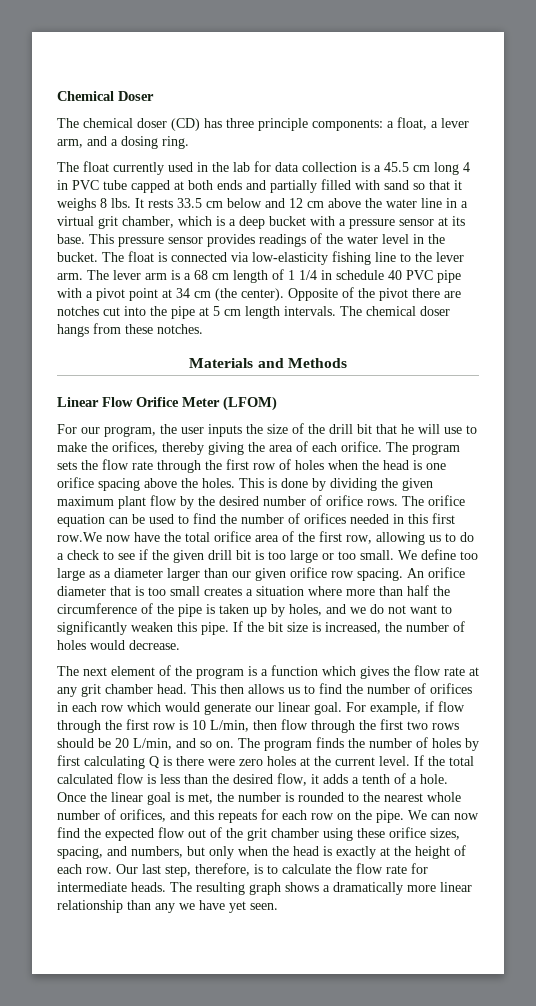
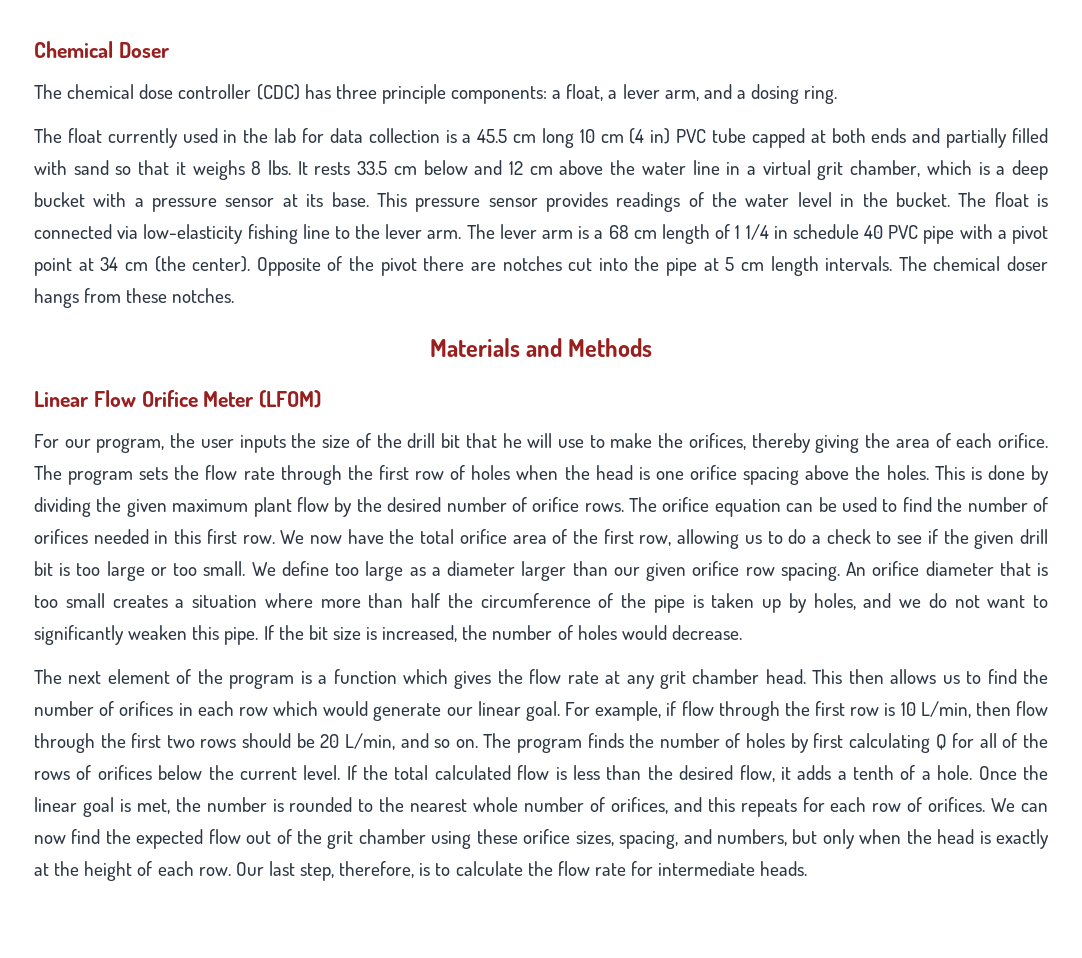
- The chemical doser (CD) has three principle components: a float, a lever arm, and a dosing ring.
+ The chemical dose controller (CDC) has three principle components: a float, a lever arm, and a dosing ring.
- The float currently used in the lab for data collection is a 45.5 cm long 4 in PVC tube capped at both ends and partially filled with sand so that it weighs 8 lbs.
+ The float currently used in the lab for data collection is a 45.5 cm long 10 cm (4 in) PVC tube capped at both ends and partially filled with sand so that it weighs 8 lbs.
- The orifice equation can be used to find the number of orifices needed in this first row.We now have the total orifice area of the first row, allowing us to do a check to see if the given drill bit is too large or too small.
+ The orifice equation can be used to find the number of orifices needed in this first row. We now have the total orifice area of the first row, allowing us to do a check to see if the given drill bit is too large or too small.
- The program finds the number of holes by first calculating Q is there were zero holes at the current level.
+ The program finds the number of holes by first calculating Q for all of the rows of orifices below the current level.
- Once the linear goal is met, the number is rounded to the nearest whole number of orifices, and this repeats for each row on the pipe.
+ Once the linear goal is met, the number is rounded to the nearest whole number of orifices, and this repeats for each row of orifices.
- The resulting graph shows a dramatically more linear relationship than any we have yet seen.

